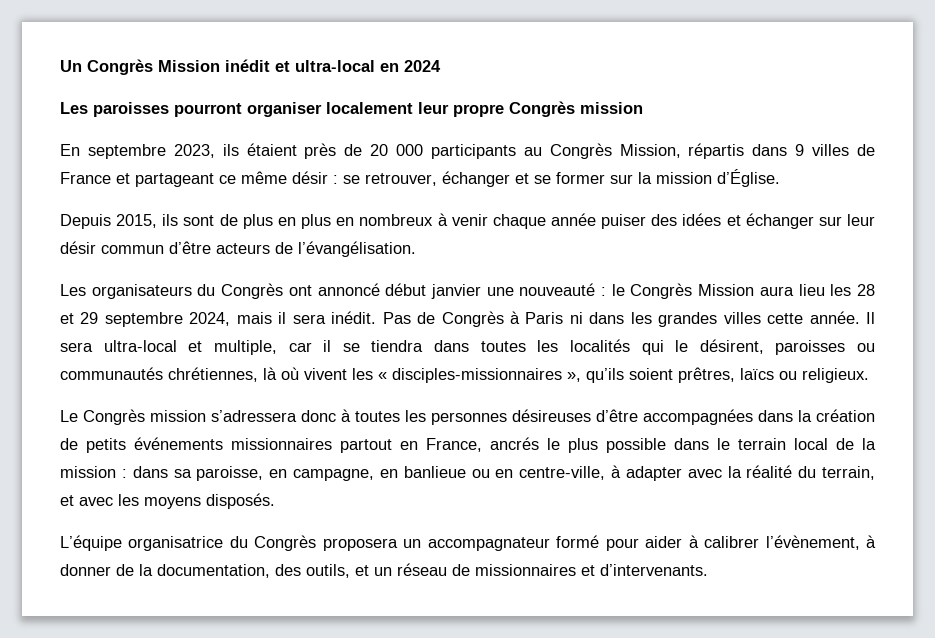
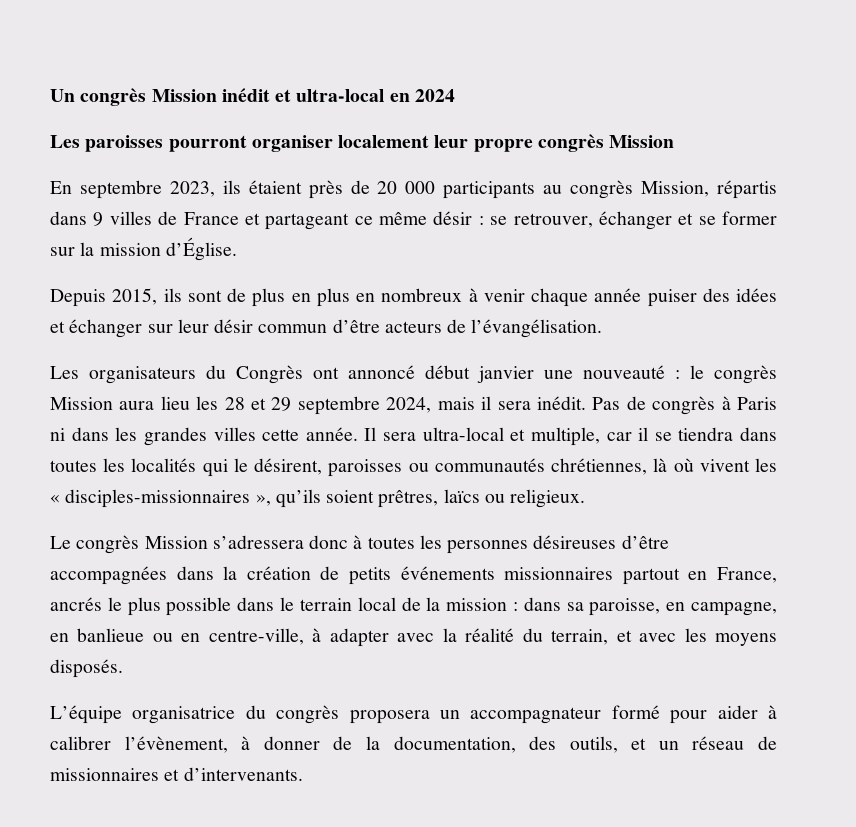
- Un Congrès Mission inédit et ultra-local en 2024
+ Un congrès Mission inédit et ultra-local en 2024
- Les paroisses pourront organiser localement leur propre Congrès mission
+ Les paroisses pourront organiser localement leur propre congrès Mission
- En septembre 2023, ils étaient près de 20 000 participants au Congrès Mission, répartis dans 9 villes de France et partageant ce même désir : se retrouver, échanger et se former sur la mission d’Église.
+ En septembre 2023, ils étaient près de 20 000 participants au congrès Mission, répartis dans 9 villes de France et partageant ce même désir : se retrouver, échanger et se former sur la mission d’Église.
- Les organisateurs du Congrès ont annoncé début janvier une nouveauté : le Congrès Mission aura lieu les 28 et 29 septembre 2024, mais il sera inédit.
+ Les organisateurs du Congrès ont annoncé début janvier une nouveauté : le congrès Mission aura lieu les 28 et 29 septembre 2024, mais il sera inédit.
- Pas de Congrès à Paris ni dans les grandes villes cette année.
+ Pas de congrès à Paris ni dans les grandes villes cette année.
- Le Congrès mission s’adressera donc à toutes les personnes désireuses d’être accompagnées dans la création de petits événements missionnaires partout en France, ancrés le plus possible dans le terrain local de la mission : dans sa paroisse, en campagne, en banlieue ou en centre-ville, à adapter avec la réalité du terrain, et avec les moyens disposés.
+ Le congrès Mission s’adressera donc à toutes les personnes désireuses d’être accompagnées dans la création de petits événements missionnaires partout en France, ancrés le plus possible dans le terrain local de la mission : dans sa paroisse, en campagne, en banlieue ou en centre-ville, à adapter avec la réalité du terrain, et avec les moyens disposés.
- L’équipe organisatrice du Congrès proposera un accompagnateur formé pour aider à calibrer l’évènement, à donner de la documentation, des outils, et un réseau de missionnaires et d’intervenants.
+ L’équipe organisatrice du congrès proposera un accompagnateur formé pour aider à calibrer l’évènement, à donner de la documentation, des outils, et un réseau de missionnaires et d’intervenants.

